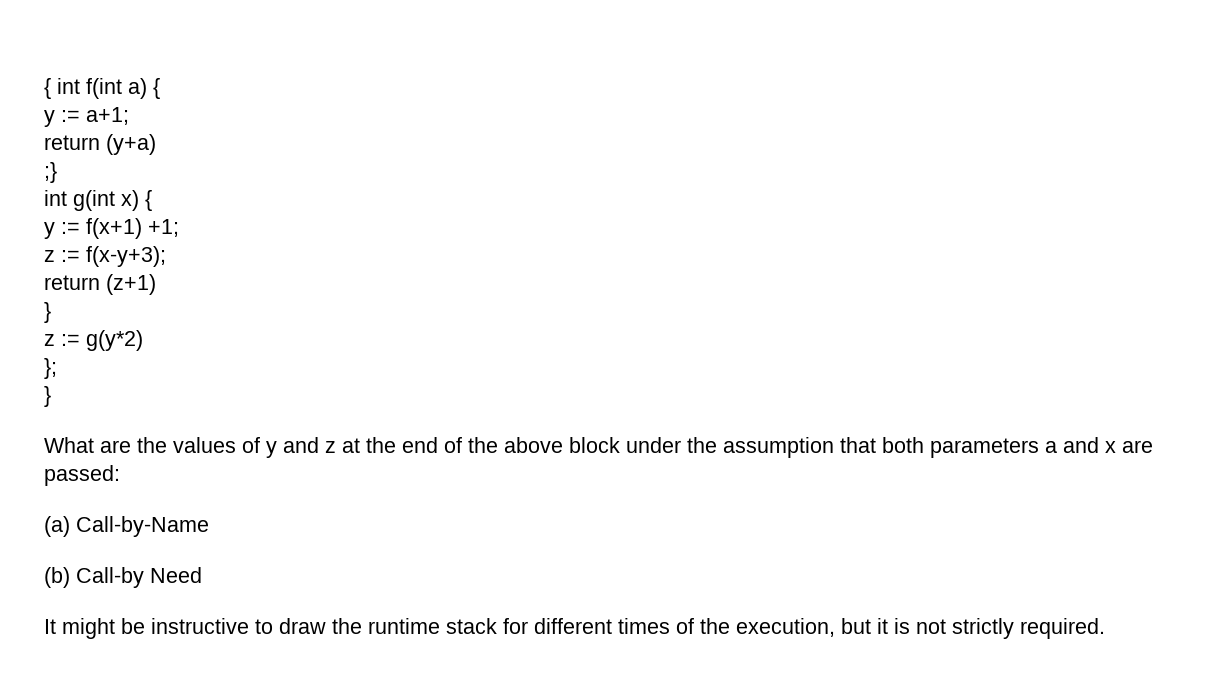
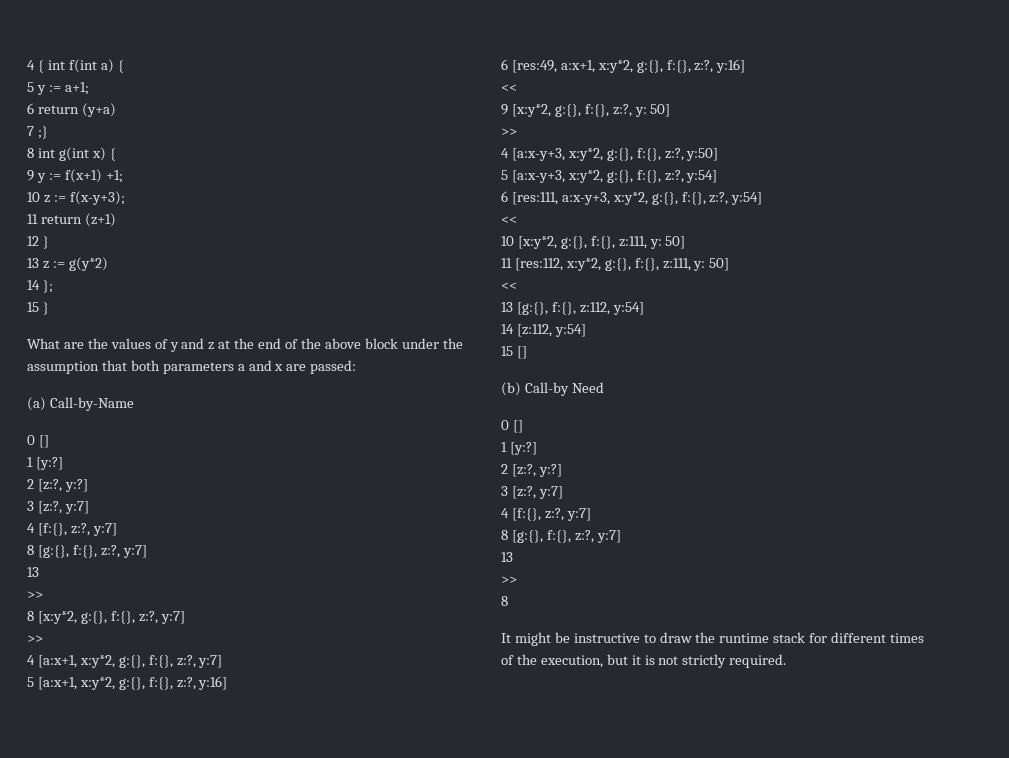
- { int f(int a) {
+ 4 { int f(int a) {
- y := a+1;
+ 5 y := a+1;
- return (y+a)
+ 6 return (y+a)
- ;}
+ 7 ;}
- int g(int x) {
+ 8 int g(int x) {
- y := f(x+1) +1;
+ 9 y := f(x+1) +1;
- z := f(x-y+3);
+ 10 z := f(x-y+3);
- return (z+1)
- }
- z := g(y*2)
+ 11 return (z+1)
+ 12 }
+ 13 z := g(y*2)
- };
- }
+ 14 };
+ 15 }
  (a) Call-by-Name
+ 0 []
+ 1 [y:?]
+ 2 [z:?, y:?]
+ 3 [z:?, y:7]
+ 4 [f:{}, z:?, y:7]
+ 8 [g:{}, f:{}, z:?, y:7]
+ 13
+ >>
+ 8 [x:y*2, g:{}, f:{}, z:?, y:7]
+ >>
+ 4 [a:x+1, x:y*2, g:{}, f:{}, z:?, y:7]
+ 5 [a:x+1, x:y*2, g:{}, f:{}, z:?, y:16]
+ 6 [res:49, a:x+1, x:y*2, g:{}, f:{}, z:?, y:16]
+ <<
+ 9 [x:y*2, g:{}, f:{}, z:?, y: 50]
+ >>
+ 4 [a:x-y+3, x:y*2, g:{}, f:{}, z:?, y:50]
+ 5 [a:x-y+3, x:y*2, g:{}, f:{}, z:?, y:54]
+ 6 [res:111, a:x-y+3, x:y*2, g:{}, f:{}, z:?, y:54]
+ <<
+ 10 [x:y*2, g:{}, f:{}, z:111, y: 50]
+ 11 [res:112, x:y*2, g:{}, f:{}, z:111, y: 50]
+ <<
+ 13 [g:{}, f:{}, z:112, y:54]
+ 14 [z:112, y:54]
+ 15 []
  (b) Call-by Need
+ 0 []
+ 1 [y:?]
+ 2 [z:?, y:?]
+ 3 [z:?, y:7]
+ 4 [f:{}, z:?, y:7]
+ 8 [g:{}, f:{}, z:?, y:7]
+ 13
+ >>
+ 8

